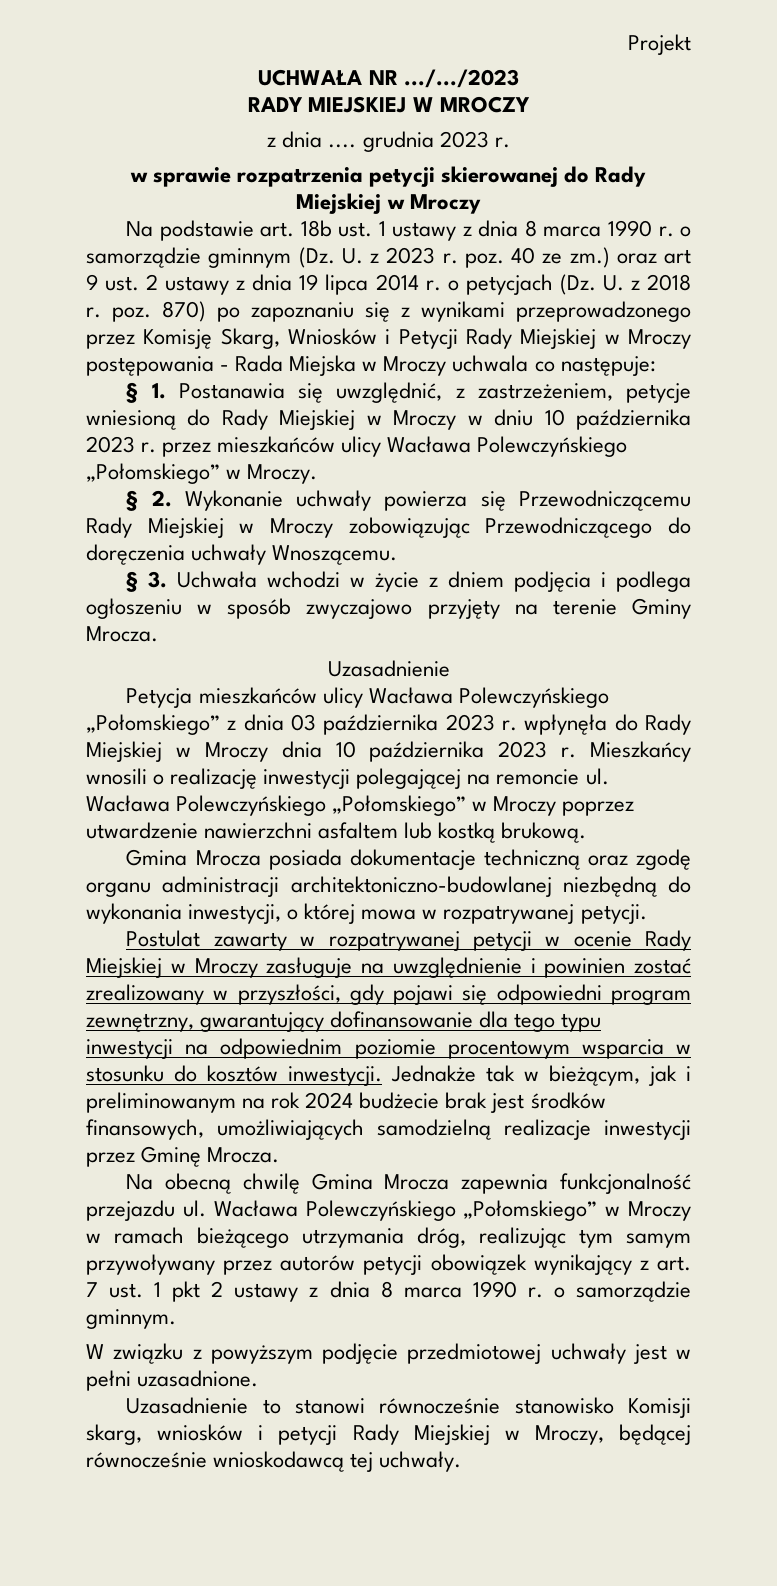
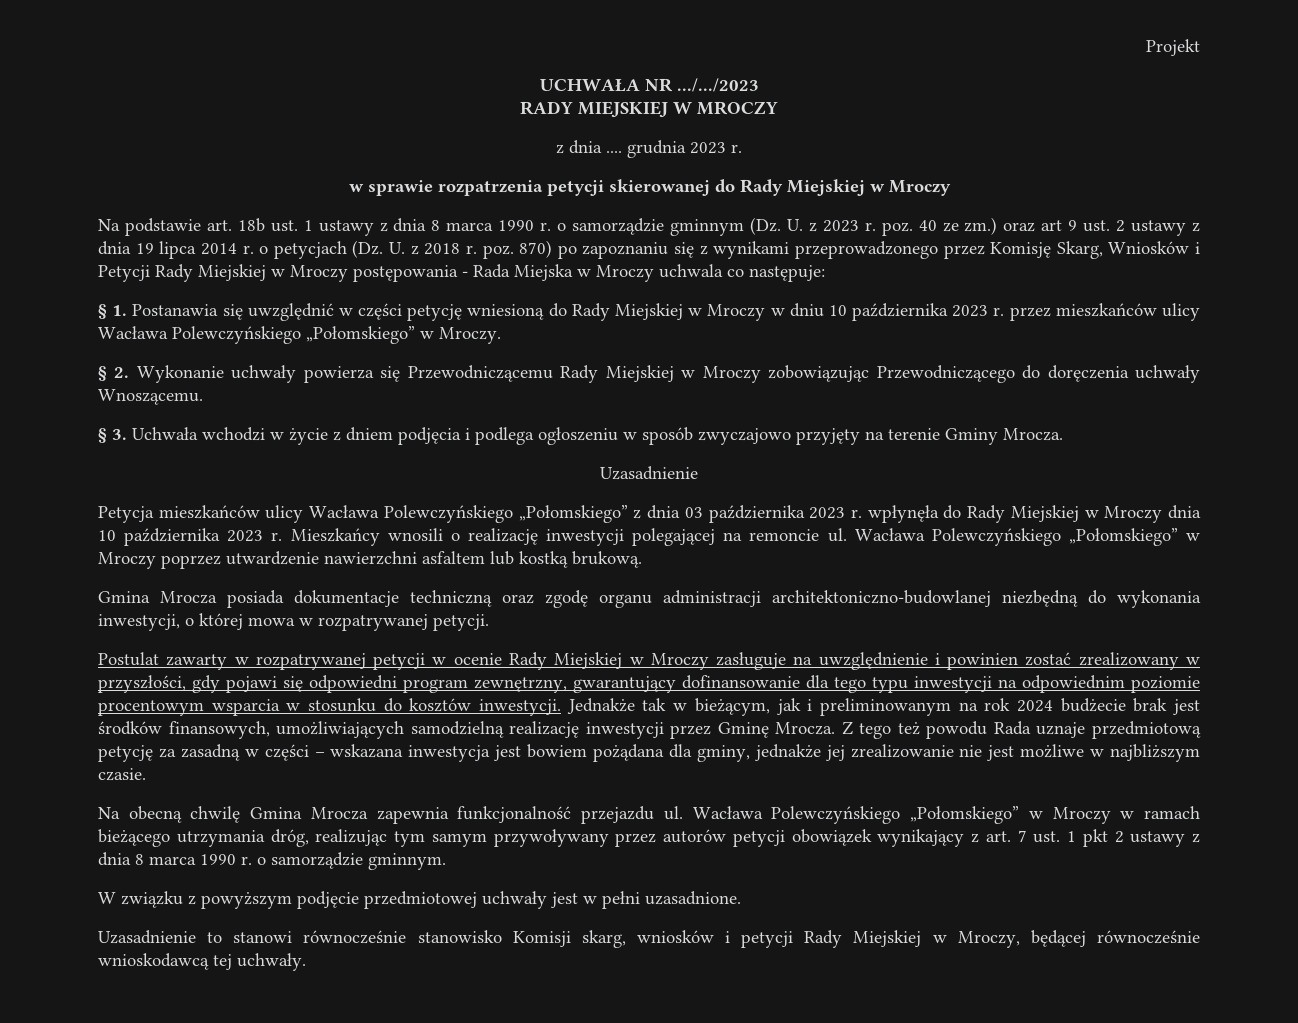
- § 1. Postanawia się uwzględnić, z zastrzeżeniem, petycje wniesioną do Rady Miejskiej w Mroczy w dniu 10 października 2023 r. przez mieszkańców ulicy Wacława Polewczyńskiego „Połomskiego” w Mroczy.
+ § 1. Postanawia się uwzględnić w części petycję wniesioną do Rady Miejskiej w Mroczy w dniu 10 października 2023 r. przez mieszkańców ulicy Wacława Polewczyńskiego „Połomskiego” w Mroczy.
- Jednakże tak w bieżącym, jak i preliminowanym na rok 2024 budżecie brak jest środków finansowych, umożliwiających samodzielną realizacje inwestycji przez Gminę Mrocza.
+ Jednakże tak w bieżącym, jak i preliminowanym na rok 2024 budżecie brak jest środków finansowych, umożliwiających samodzielną realizację inwestycji przez Gminę Mrocza. Z tego też powodu Rada uznaje przedmiotową petycję za zasadną w części – wskazana inwestycja jest bowiem pożądana dla gminy, jednakże jej zrealizowanie nie jest możliwe w najbliższym czasie.

